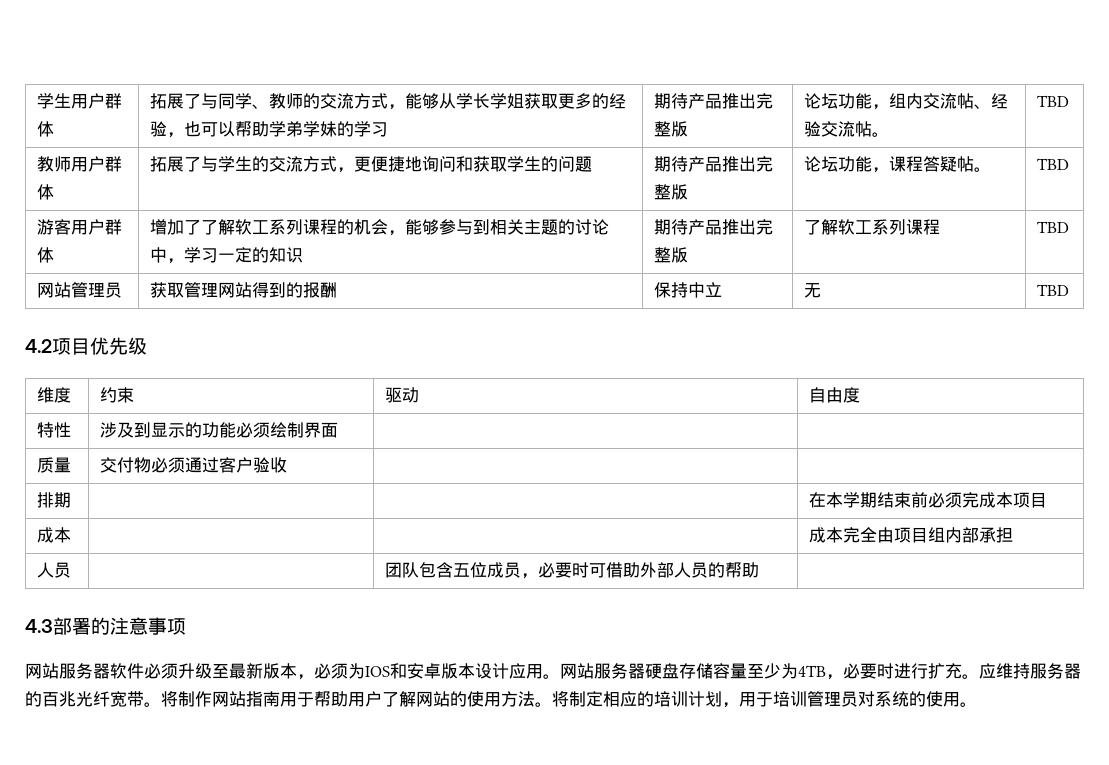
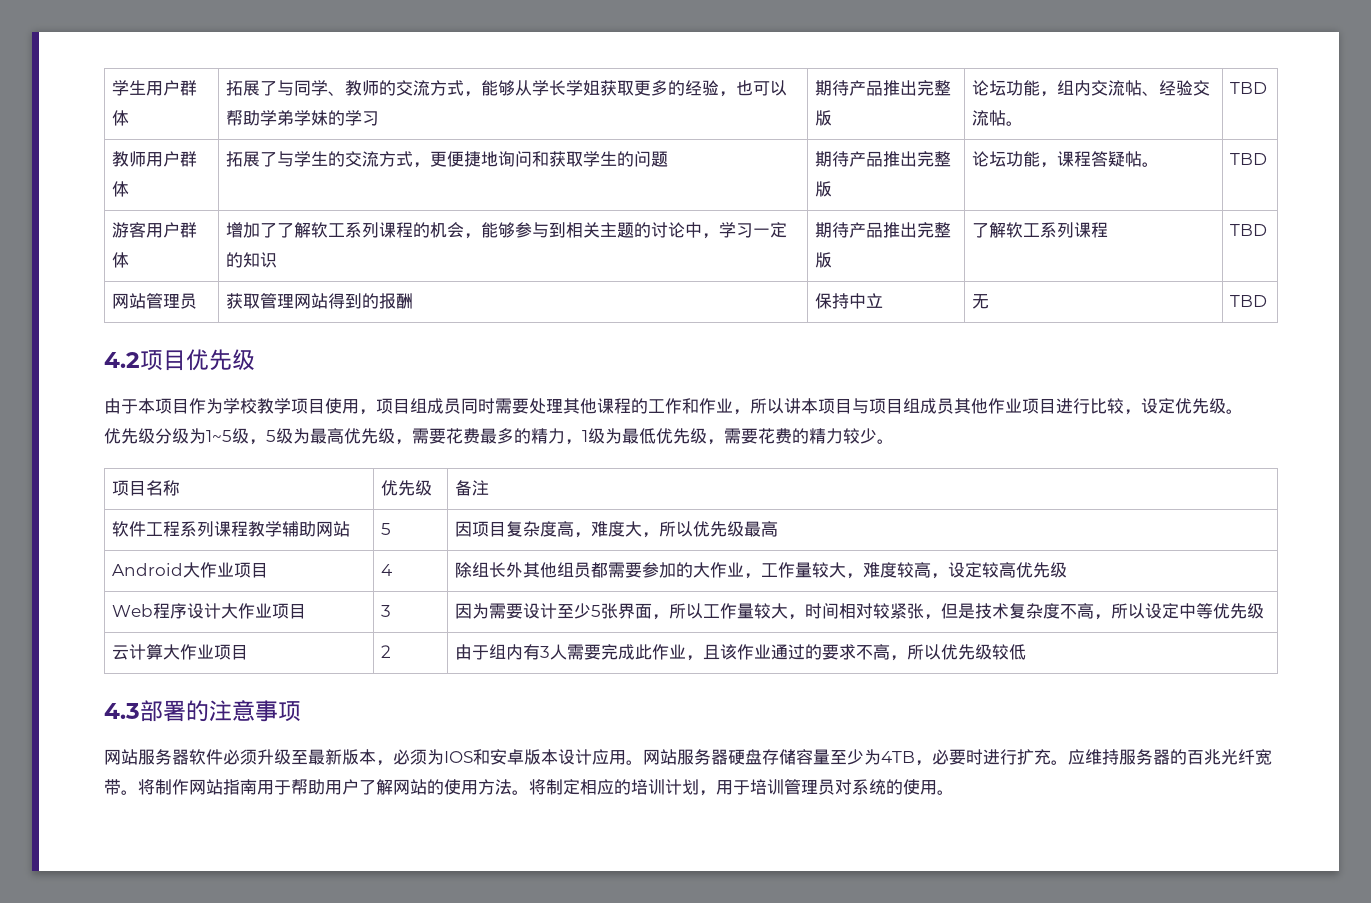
- 维度 | 约束 | 驱动 | 自由度
- 特性 | 涉及到显示的功能必须绘制界面 | |
- 质量 | 交付物必须通过客户验收 | |
- 排期 | | | 在本学期结束前必须完成本项目
- 成本 | | | 成本完全由项目组内部承担
- 人员 | | 团队包含五位成员，必要时可借助外部人员的帮助 |
+ 由于本项目作为学校教学项目使用，项目组成员同时需要处理其他课程的工作和作业，所以讲本项目与项目组成员其他作业项目进行比较，设定优先级。
+ 优先级分级为1~5级，5级为最高优先级，需要花费最多的精力，1级为最低优先级，需要花费的精力较少。
+ 项目名称 | 优先级 | 备注
+ 软件工程系列课程教学辅助网站 | 5 | 因项目复杂度高，难度大，所以优先级最高
+ Android大作业项目 | 4 | 除组长外其他组员都需要参加的大作业，工作量较大，难度较高，设定较高优先级
+ Web程序设计大作业项目 | 3 | 因为需要设计至少5张界面，所以工作量较大，时间相对较紧张，但是技术复杂度不高，所以设定中等优先级
+ 云计算大作业项目 | 2 | 由于组内有3人需要完成此作业，且该作业通过的要求不高，所以优先级较低

